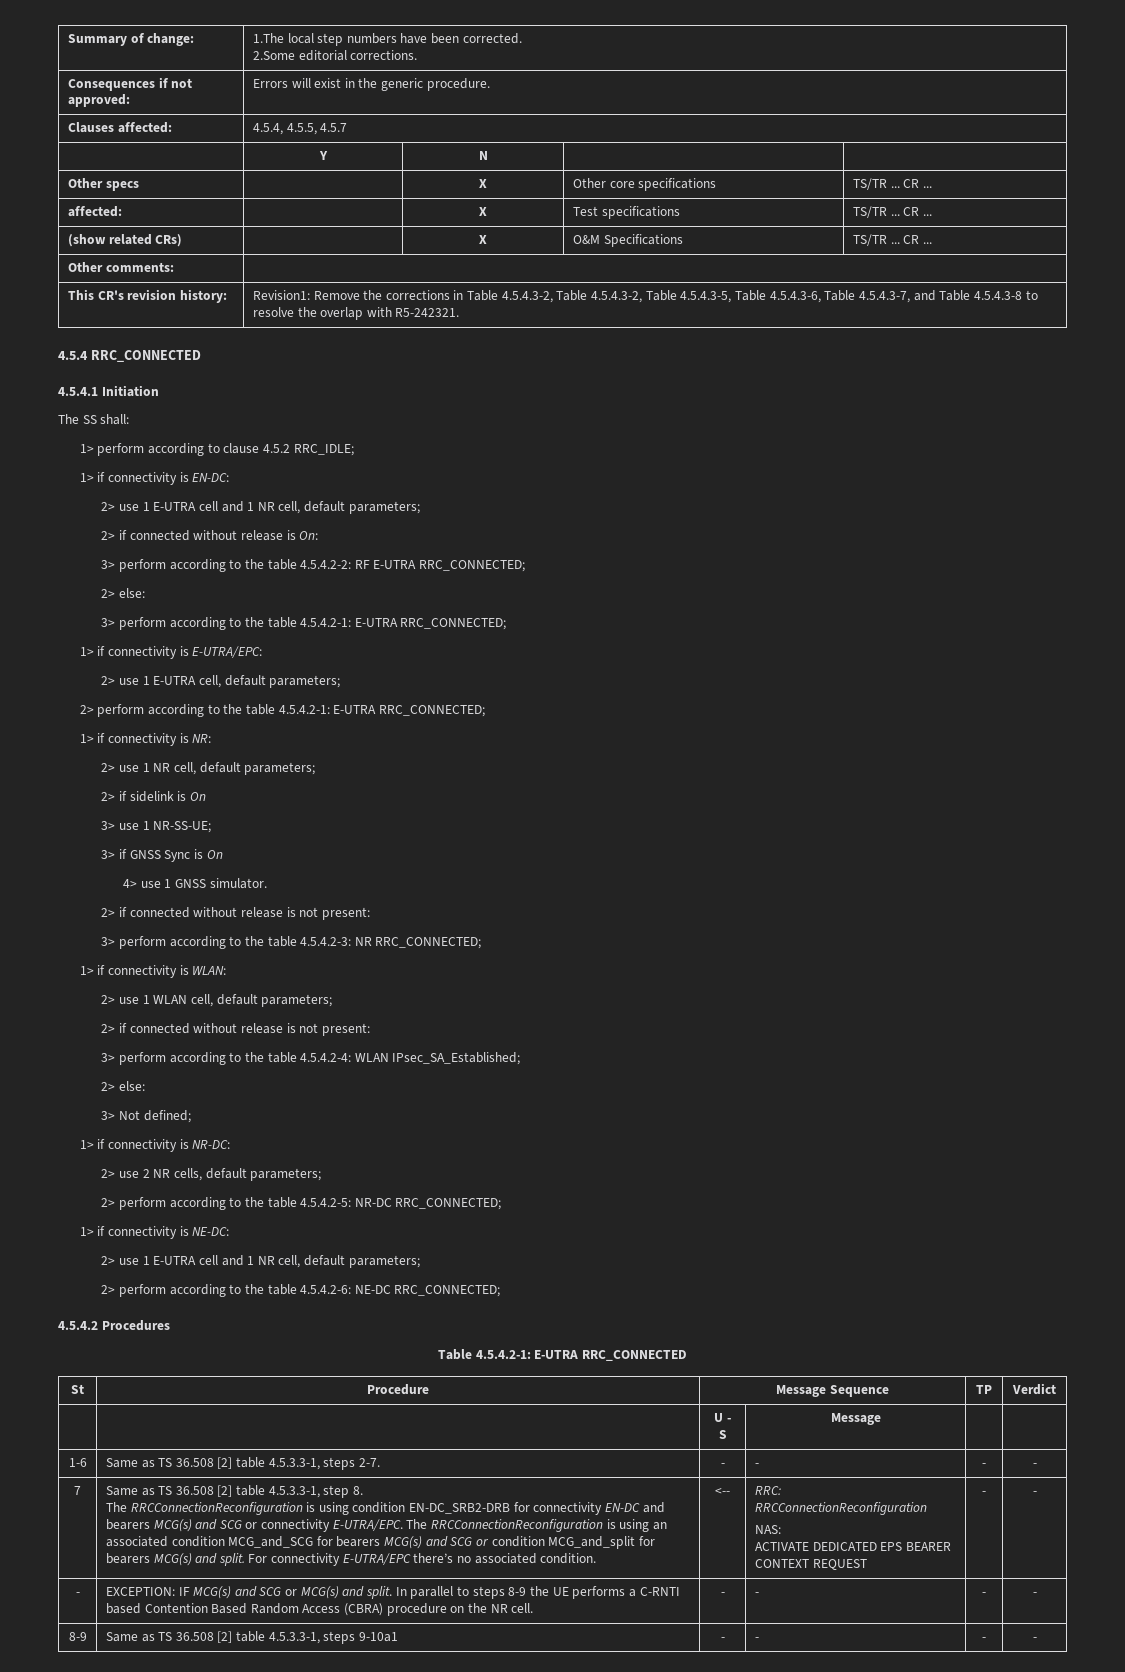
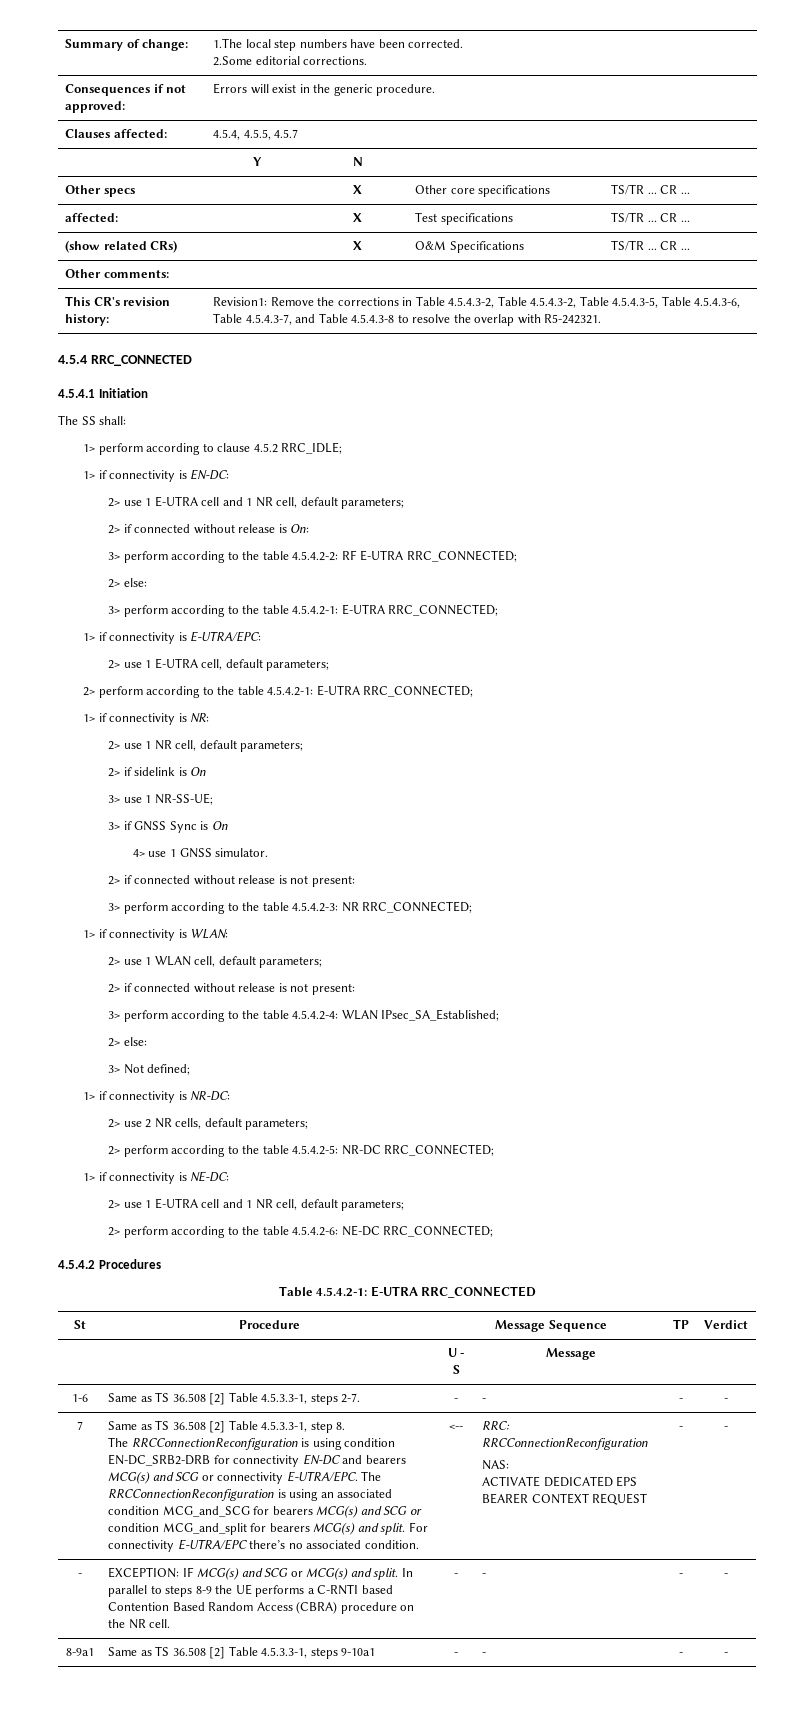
- 1-6 | Same as TS 36.508 [2] table 4.5.3.3-1, steps 2-7. | - | - | - | -
+ 1-6 | Same as TS 36.508 [2] Table 4.5.3.3-1, steps 2-7. | - | - | - | -
- Same as TS 36.508 [2] table 4.5.3.3-1, step 8.
+ Same as TS 36.508 [2] Table 4.5.3.3-1, step 8.
- 8-9 | Same as TS 36.508 [2] table 4.5.3.3-1, steps 9-10a1 | - | - | - | -
+ 8-9a1 | Same as TS 36.508 [2] Table 4.5.3.3-1, steps 9-10a1 | - | - | - | -

